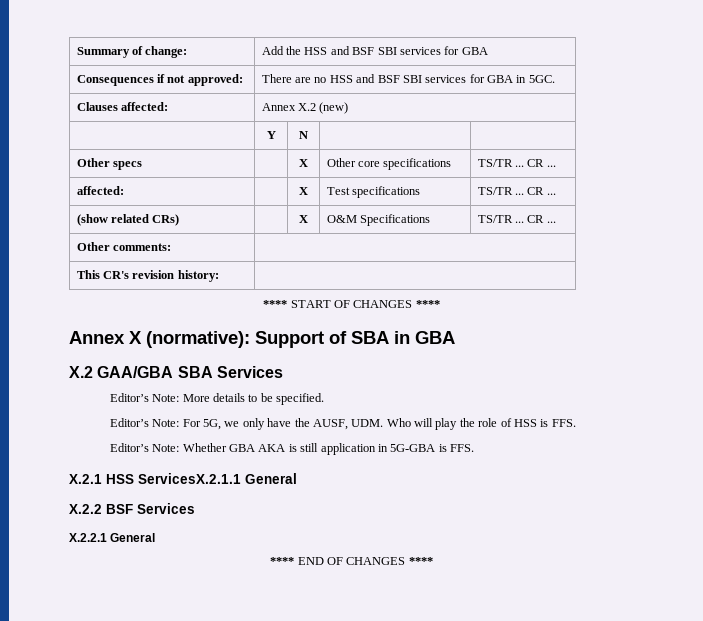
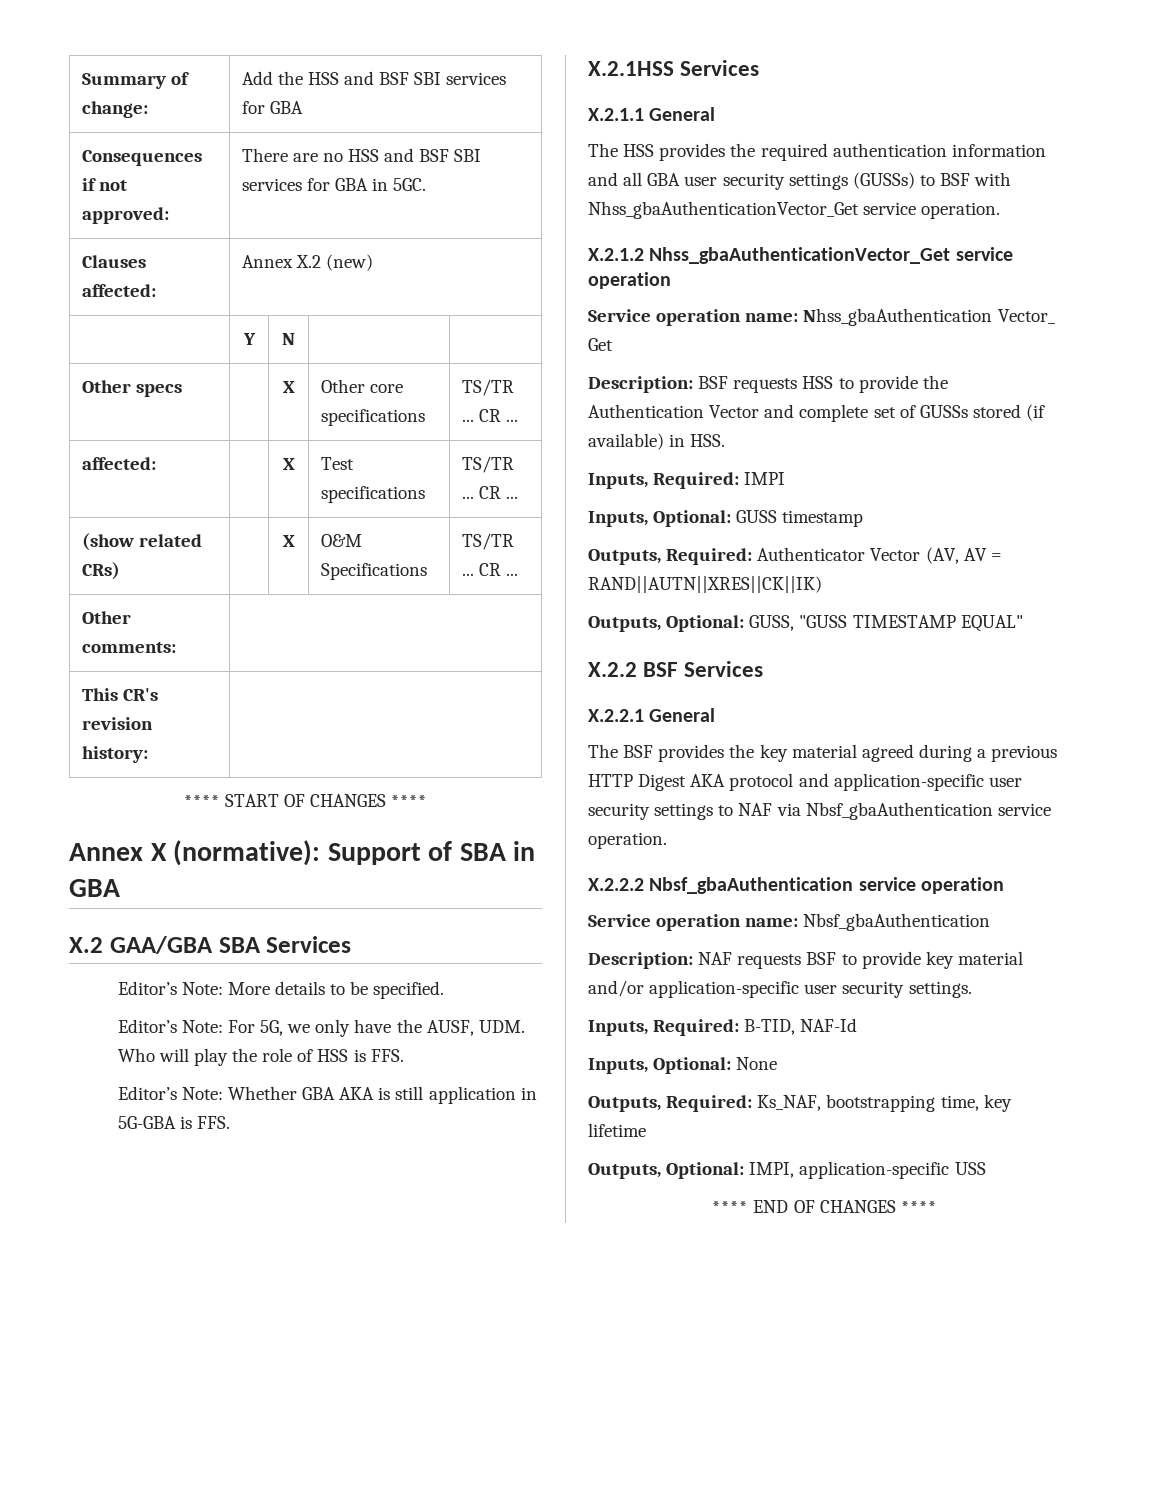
- X.2.1 HSS ServicesX.2.1.1 General
+ X.2.1HSS Services
+ X.2.1.1 General
+ The HSS provides the required authentication information and all GBA user security settings (GUSSs) to BSF with Nhss_gbaAuthenticationVector_Get service operation.
+ X.2.1.2 Nhss_gbaAuthenticationVector_Get service operation
+ Service operation name: Nhss_gbaAuthentication Vector_ Get
+ Description: BSF requests HSS to provide the Authentication Vector and complete set of GUSSs stored (if available) in HSS.
+ Inputs, Required: IMPI
+ Inputs, Optional: GUSS timestamp
+ Outputs, Required: Authenticator Vector (AV, AV = RAND||AUTN||XRES||CK||IK)
+ Outputs, Optional: GUSS, "GUSS TIMESTAMP EQUAL"
+ The BSF provides the key material agreed during a previous HTTP Digest AKA protocol and application-specific user security settings to NAF via Nbsf_gbaAuthentication service operation.
+ X.2.2.2 Nbsf_gbaAuthentication service operation
+ Service operation name: Nbsf_gbaAuthentication
+ Description: NAF requests BSF to provide key material and/or application-specific user security settings.
+ Inputs, Required: B-TID, NAF-Id
+ Inputs, Optional: None
+ Outputs, Required: Ks_NAF, bootstrapping time, key lifetime
+ Outputs, Optional: IMPI, application-specific USS

